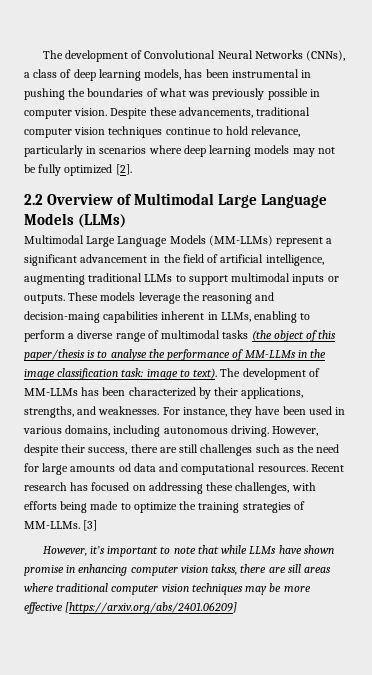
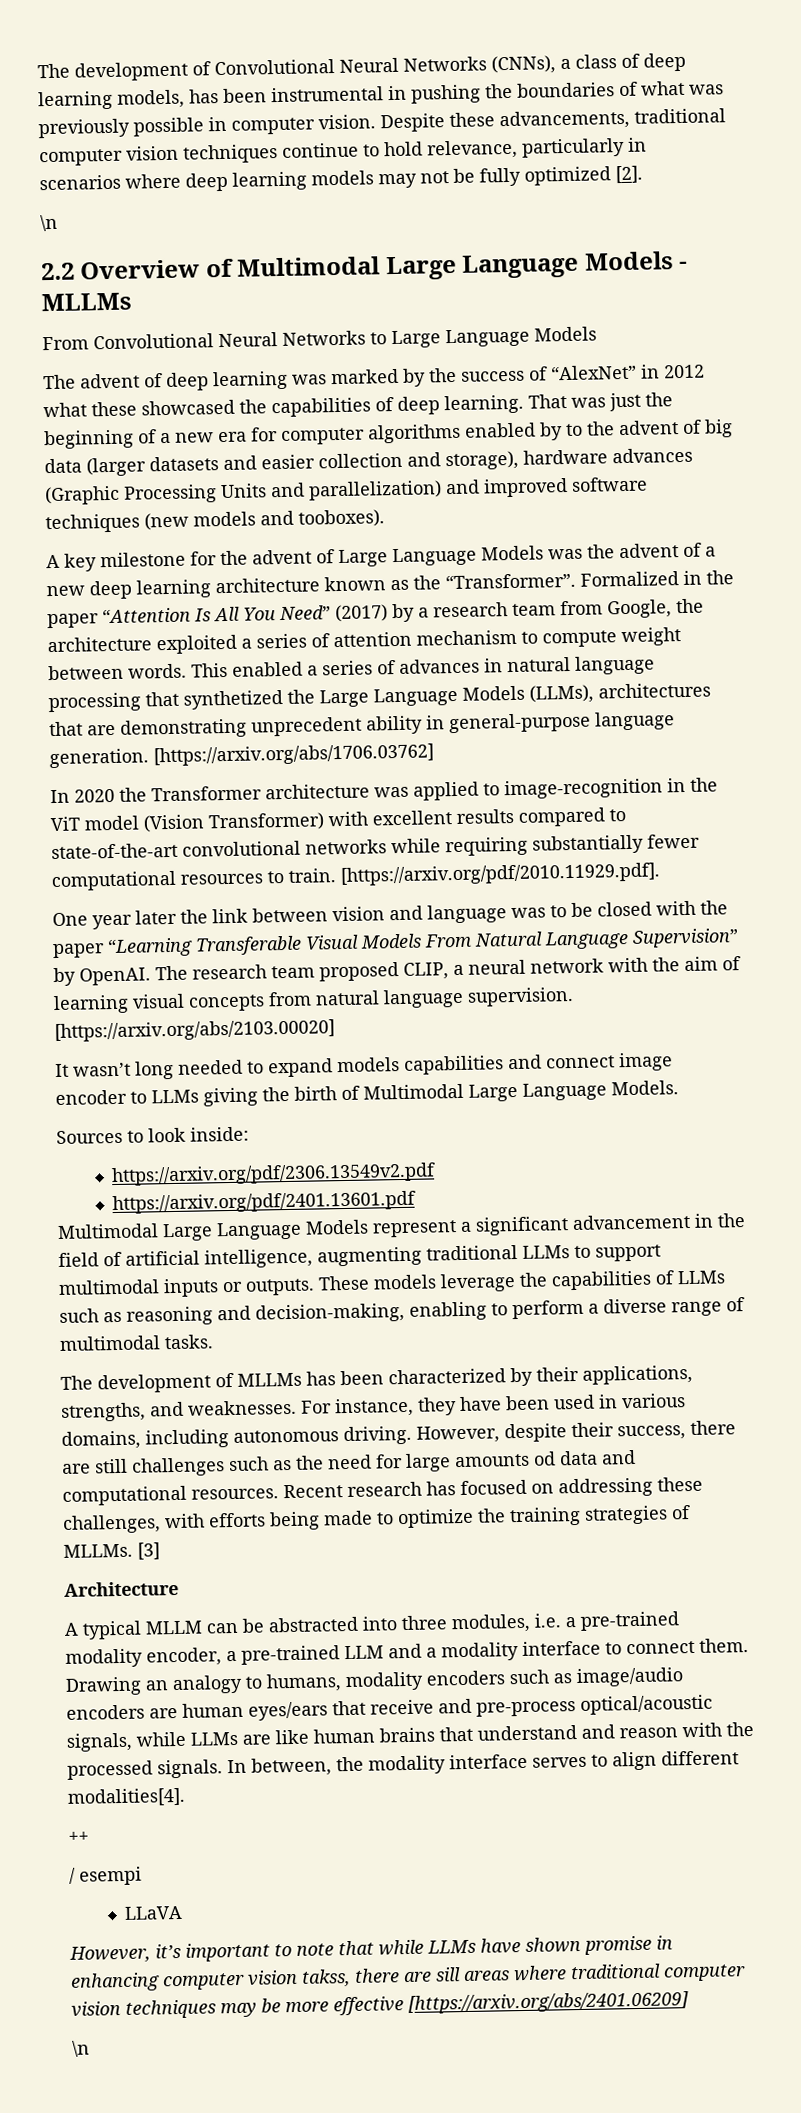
  Despite these advancements, traditional computer vision techniques continue to hold relevance, particularly in scenarios where deep learning models may not be fully optimized [2].
+ \n
- 2.2 Overview of Multimodal Large Language Models (LLMs)
- Multimodal Large Language Models (MM-LLMs) represent a significant advancement in the field of artificial intelligence, augmenting traditional LLMs to support multimodal inputs or outputs.
+ 2.2 Overview of Multimodal Large Language Models - MLLMs
+ From Convolutional Neural Networks to Large Language Models
+ The advent of deep learning was marked by the success of “AlexNet” in 2012 what these showcased the capabilities of deep learning. That was just the beginning of a new era for computer algorithms enabled by to the advent of big data (larger datasets and easier collection and storage), hardware advances (Graphic Processing Units and parallelization) and improved software techniques (new models and tooboxes).
+ A key milestone for the advent of Large Language Models was the advent of a new deep learning architecture known as the “Transformer”. Formalized in the paper “Attention Is All You Need” (2017) by a research team from Google, the architecture exploited a series of attention mechanism to compute weight between words. This enabled a series of advances in natural language processing that synthetized the Large Language Models (LLMs), architectures that are demonstrating unprecedent ability in general-purpose language generation. [https://arxiv.org/abs/1706.03762]
+ In 2020 the Transformer architecture was applied to image-recognition in the ViT model (Vision Transformer) with excellent results compared to state-of-the-art convolutional networks while requiring substantially fewer computational resources to train. [https://arxiv.org/pdf/2010.11929.pdf].
+ One year later the link between vision and language was to be closed with the paper “Learning Transferable Visual Models From Natural Language Supervision” by OpenAI. The research team proposed CLIP, a neural network with the aim of learning visual concepts from natural language supervision. [https://arxiv.org/abs/2103.00020]
+ It wasn’t long needed to expand models capabilities and connect image encoder to LLMs giving the birth of Multimodal Large Language Models.
+ Sources to look inside:
+ https://arxiv.org/pdf/2306.13549v2.pdf
+ https://arxiv.org/pdf/2401.13601.pdf
+ Multimodal Large Language Models represent a significant advancement in the field of artificial intelligence, augmenting traditional LLMs to support multimodal inputs or outputs.
- These models leverage the reasoning and decision-maing capabilities inherent in LLMs, enabling to perform a diverse range of multimodal tasks (the object of this paper/thesis is to analyse the performance of MM-LLMs in the image classification task: image to text). The development of MM-LLMs has been characterized by their applications, strengths, and weaknesses.
+ These models leverage the capabilities of LLMs such as reasoning and decision-making, enabling to perform a diverse range of multimodal tasks.
+ The development of MLLMs has been characterized by their applications, strengths, and weaknesses.
- Recent research has focused on addressing these challenges, with efforts being made to optimize the training strategies of MM-LLMs.
+ Recent research has focused on addressing these challenges, with efforts being made to optimize the training strategies of MLLMs.
+ Architecture
+ A typical MLLM can be abstracted into three modules, i.e. a pre-trained modality encoder, a pre-trained LLM and a modality interface to connect them. Drawing an analogy to humans, modality encoders such as image/audio encoders are human eyes/ears that receive and pre-process optical/acoustic signals, while LLMs are like human brains that understand and reason with the processed signals. In between, the modality interface serves to align different modalities[4].
+ ++
+ / esempi
+ LLaVA
  However, it’s important to note that while LLMs have shown promise in enhancing computer vision takss, there are sill areas where traditional computer vision techniques may be more effective [https://arxiv.org/abs/2401.06209]
+ \n

